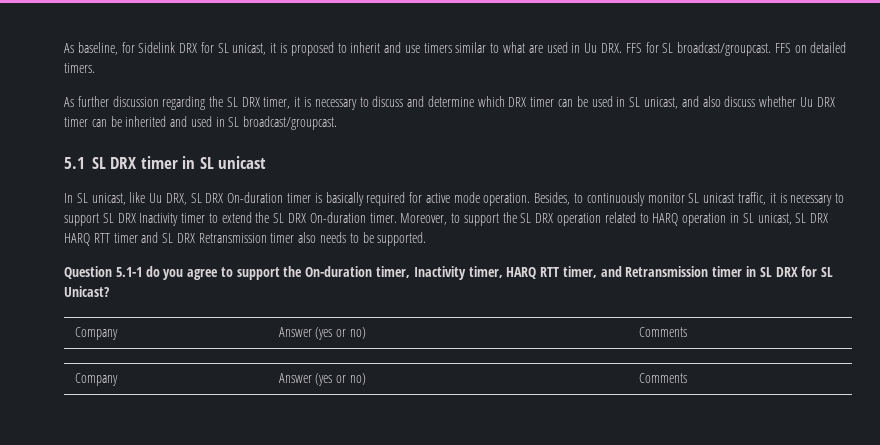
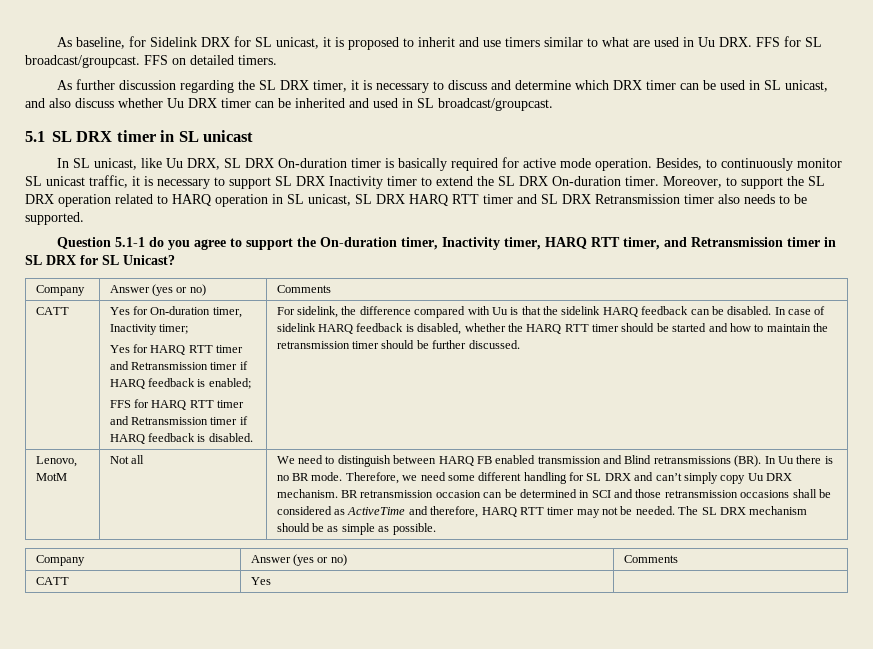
  Question 5.1-1 do you agree to support the On-duration timer, Inactivity timer, HARQ RTT timer, and Retransmission timer in SL DRX for SL Unicast?
  Company | Answer (yes or no) | Comments
+ CATT | Yes for On-duration timer, Inactivity timer;
+ Yes for HARQ RTT timer and Retransmission timer if HARQ feedback is enabled;
+ FFS for HARQ RTT timer and Retransmission timer if HARQ feedback is disabled. | For sidelink, the difference compared with Uu is that the sidelink HARQ feedback can be disabled. In case of sidelink HARQ feedback is disabled, whether the HARQ RTT timer should be started and how to maintain the retransmission timer should be further discussed.
+ Lenovo, MotM | Not all | We need to distinguish between HARQ FB enabled transmission and Blind retransmissions (BR). In Uu there is no BR mode. Therefore, we need some different handling for SL DRX and can’t simply copy Uu DRX mechanism. BR retransmission occasion can be determined in SCI and those retransmission occasions shall be considered as ActiveTime and therefore, HARQ RTT timer may not be needed. The SL DRX mechanism should be as simple as possible.
  Company | Answer (yes or no) | Comments
+ CATT | Yes |

